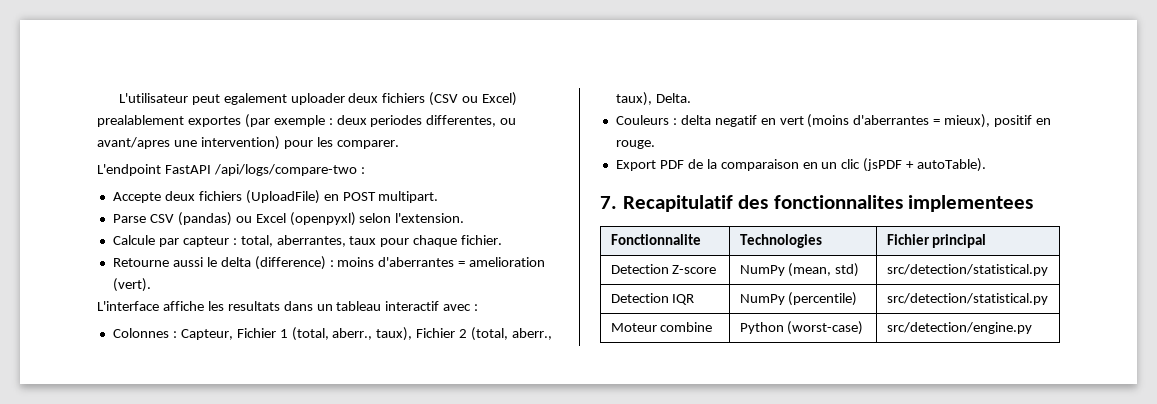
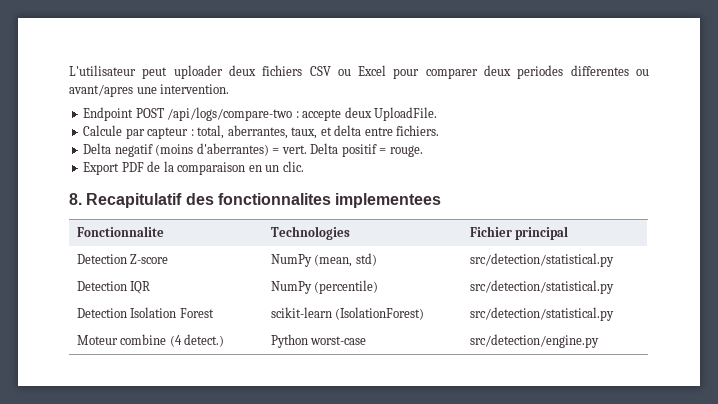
- L'utilisateur peut egalement uploader deux fichiers (CSV ou Excel) prealablement exportes (par exemple : deux periodes differentes, ou avant/apres une intervention) pour les comparer.
- L'endpoint FastAPI /api/logs/compare-two :
- Accepte deux fichiers (UploadFile) en POST multipart.
- Parse CSV (pandas) ou Excel (openpyxl) selon l'extension.
+ L'utilisateur peut uploader deux fichiers CSV ou Excel pour comparer deux periodes differentes ou avant/apres une intervention.
+ Endpoint POST /api/logs/compare-two : accepte deux UploadFile.
- Calcule par capteur : total, aberrantes, taux pour chaque fichier.
- Retourne aussi le delta (difference) : moins d'aberrantes = amelioration (vert).
- L'interface affiche les resultats dans un tableau interactif avec :
- Colonnes : Capteur, Fichier 1 (total, aberr., taux), Fichier 2 (total, aberr., taux), Delta.
- Couleurs : delta negatif en vert (moins d'aberrantes = mieux), positif en rouge.
+ Calcule par capteur : total, aberrantes, taux, et delta entre fichiers.
+ Delta negatif (moins d'aberrantes) = vert. Delta positif = rouge.
- Export PDF de la comparaison en un clic (jsPDF + autoTable).
- 7. Recapitulatif des fonctionnalites implementees
+ Export PDF de la comparaison en un clic.
+ 8. Recapitulatif des fonctionnalites implementees
+ Detection Isolation Forest | scikit-learn (IsolationForest) | src/detection/statistical.py
- Moteur combine | Python (worst-case) | src/detection/engine.py
+ Moteur combine (4 detect.) | Python worst-case | src/detection/engine.py

